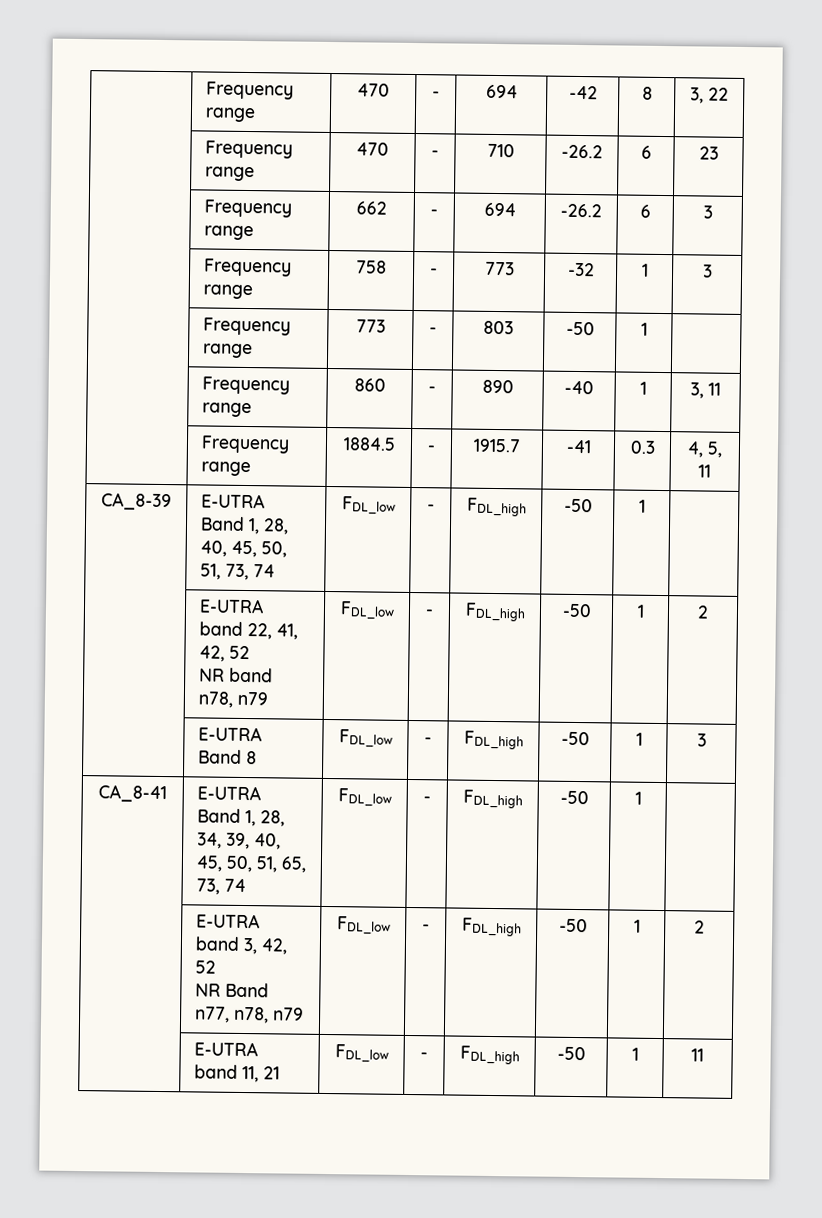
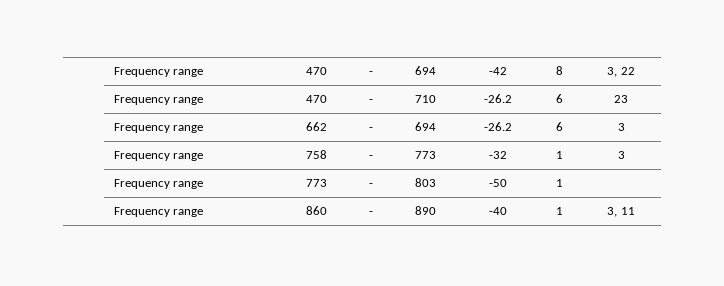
- | Frequency range | 1884.5 | - | 1915.7 | -41 | 0.3 | 4, 5, 11
- CA_8-39 | E-UTRA Band 1, 28, 40, 45, 50, 51, 73, 74 | FDL_low | - | FDL_high | -50 | 1 |
- | E-UTRA band 22, 41, 42, 52
- NR band n78, n79 | FDL_low | - | FDL_high | -50 | 1 | 2
- | E-UTRA Band 8 | FDL_low | - | FDL_high | -50 | 1 | 3
- CA_8-41 | E-UTRA Band 1, 28, 34, 39, 40, 45, 50, 51, 65, 73, 74 | FDL_low | - | FDL_high | -50 | 1 |
- | E-UTRA band 3, 42, 52
- NR Band n77, n78, n79 | FDL_low | - | FDL_high | -50 | 1 | 2
- | E-UTRA band 11, 21 | FDL_low | - | FDL_high | -50 | 1 | 11

